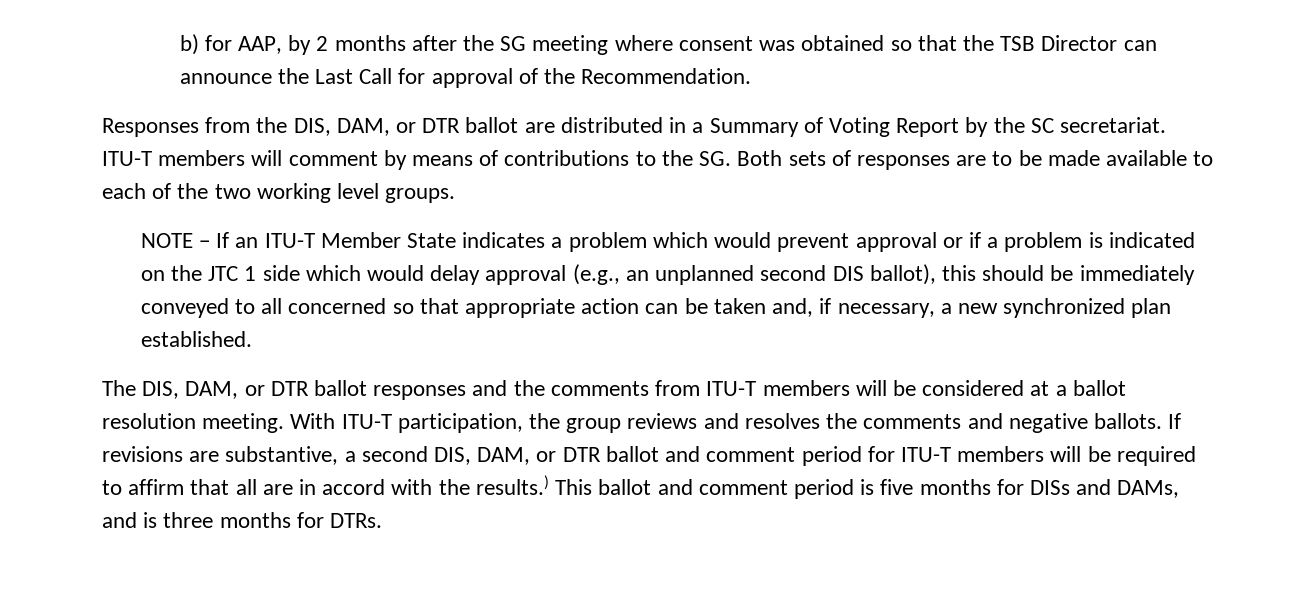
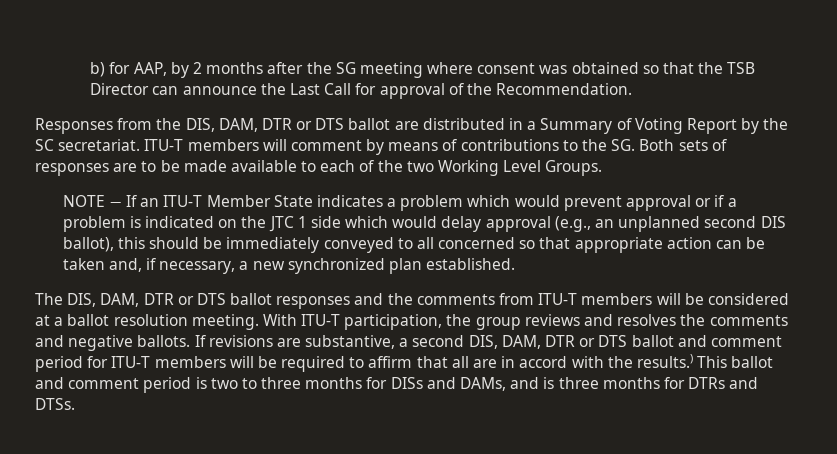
- Responses from the DIS, DAM, or DTR ballot are distributed in a Summary of Voting Report by the SC secretariat.
+ Responses from the DIS, DAM, DTR or DTS ballot are distributed in a Summary of Voting Report by the SC secretariat.
- ITU-T members will comment by means of contributions to the SG. Both sets of responses are to be made available to each of the two working level groups.
+ ITU-T members will comment by means of contributions to the SG. Both sets of responses are to be made available to each of the two Working Level Groups.
- The DIS, DAM, or DTR ballot responses and the comments from ITU-T members will be considered at a ballot resolution meeting.
+ The DIS, DAM, DTR or DTS ballot responses and the comments from ITU-T members will be considered at a ballot resolution meeting.
- If revisions are substantive, a second DIS, DAM, or DTR ballot and comment period for ITU-T members will be required to affirm that all are in accord with the results.)
+ If revisions are substantive, a second DIS, DAM, DTR or DTS ballot and comment period for ITU-T members will be required to affirm that all are in accord with the results.)
- This ballot and comment period is five months for DISs and DAMs, and is three months for DTRs.
+ This ballot and comment period is two to three months for DISs and DAMs, and is three months for DTRs and DTSs.

